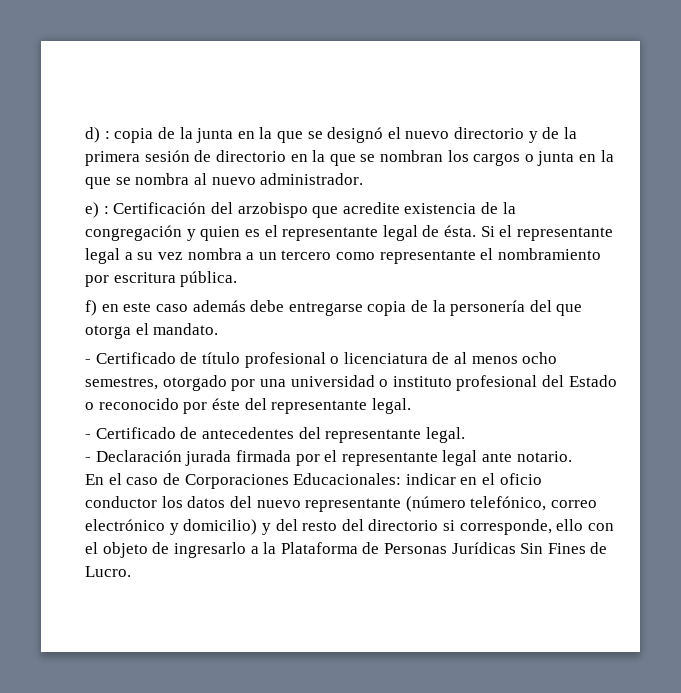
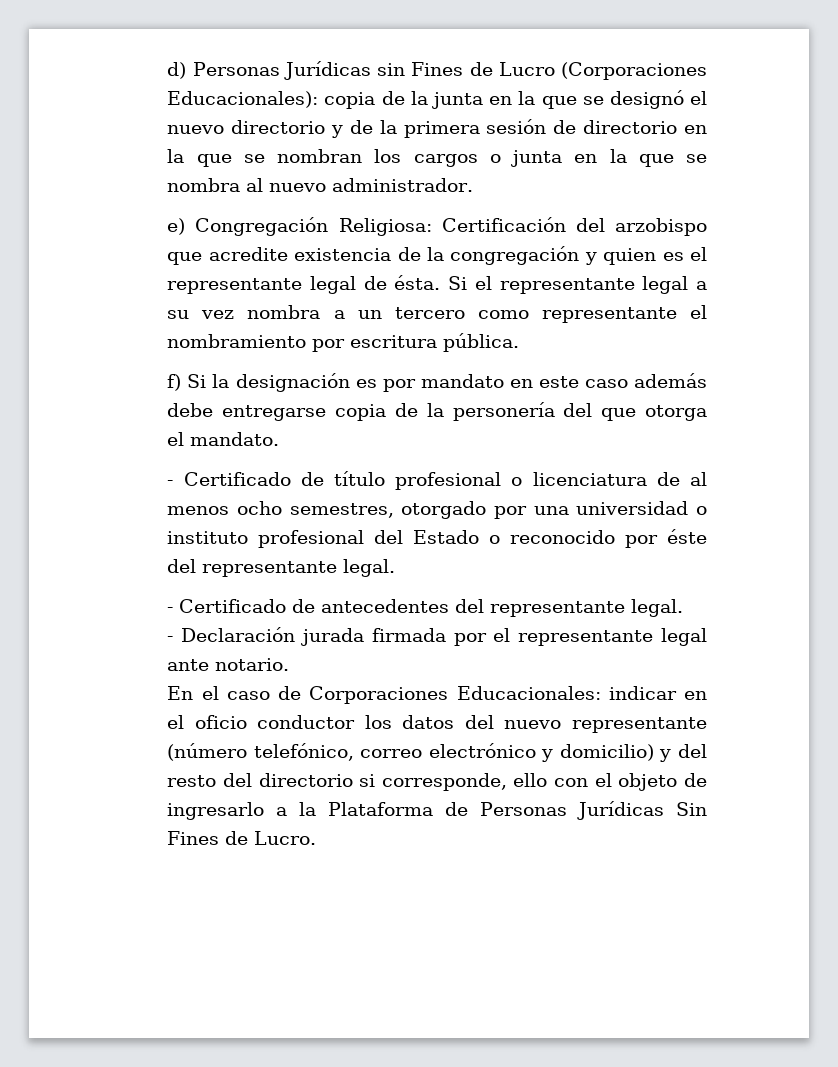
- d) : copia de la junta en la que se designó el nuevo directorio y de la primera sesión de directorio en la que se nombran los cargos o junta en la que se nombra al nuevo administrador.
+ d) Personas Jurídicas sin Fines de Lucro (Corporaciones Educacionales): copia de la junta en la que se designó el nuevo directorio y de la primera sesión de directorio en la que se nombran los cargos o junta en la que se nombra al nuevo administrador.
- e) : Certificación del arzobispo que acredite existencia de la congregación y quien es el representante legal de ésta.
+ e) Congregación Religiosa: Certificación del arzobispo que acredite existencia de la congregación y quien es el representante legal de ésta.
- f) en este caso además debe entregarse copia de la personería del que otorga el mandato.
+ f) Si la designación es por mandato en este caso además debe entregarse copia de la personería del que otorga el mandato.

